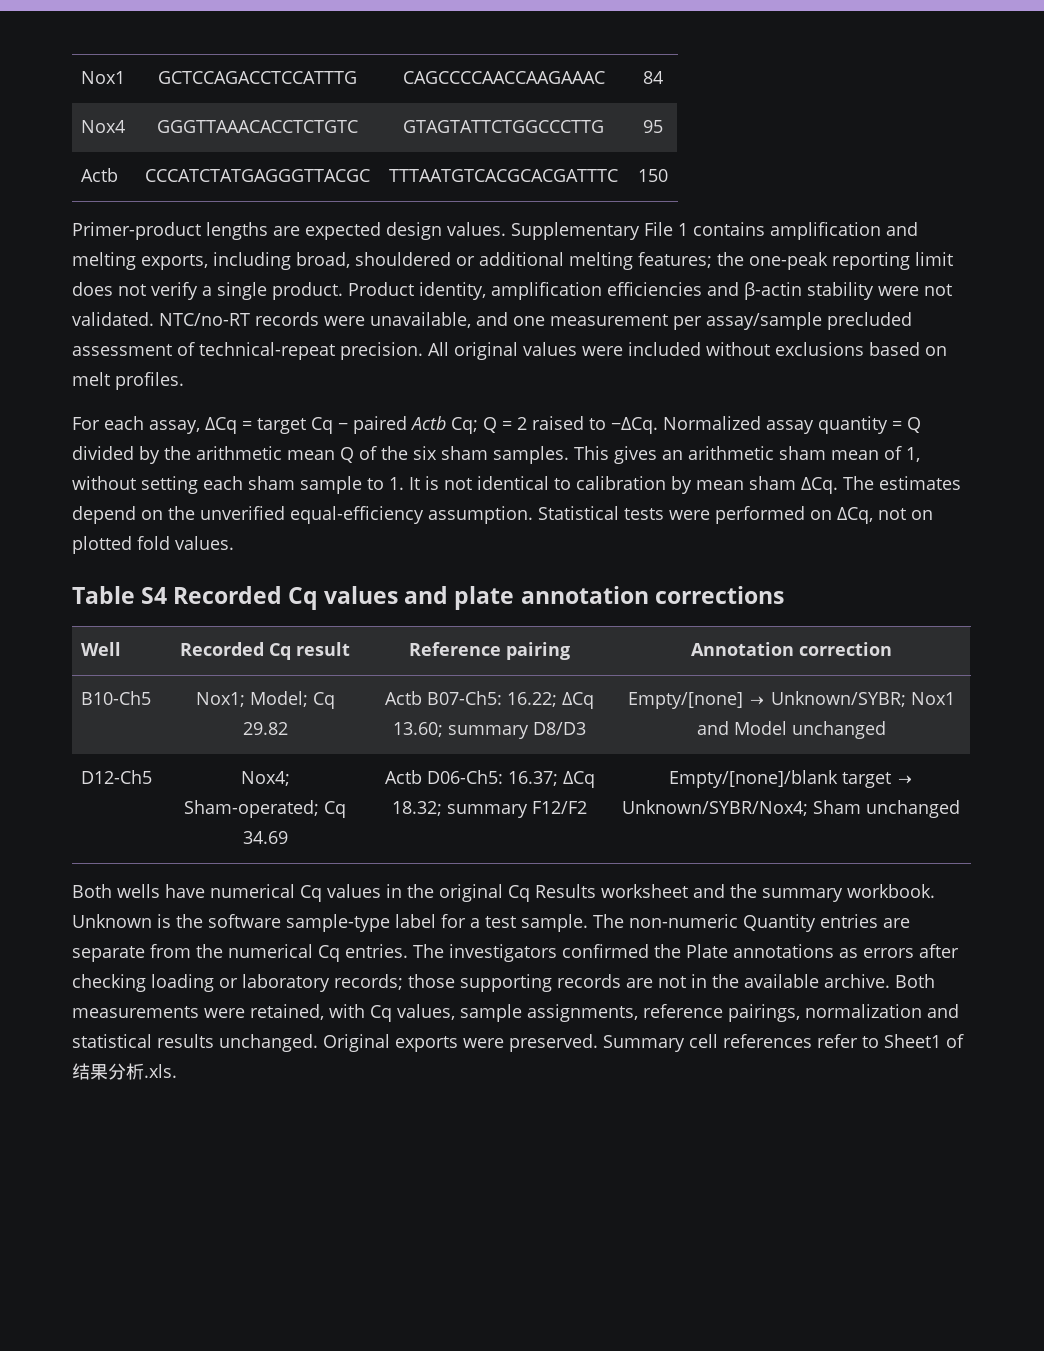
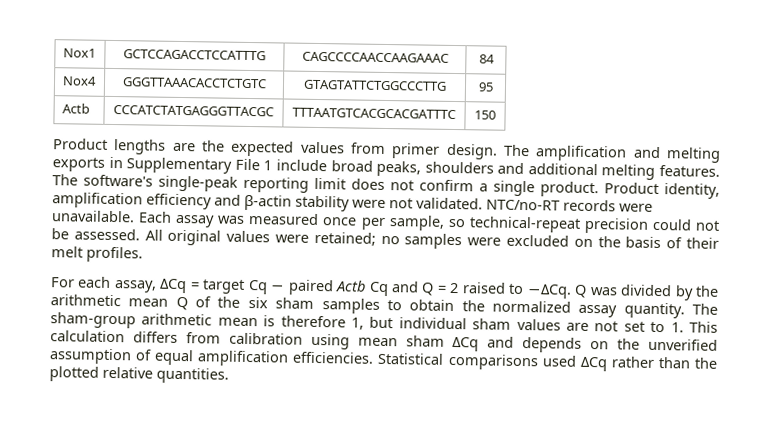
- Primer-product lengths are expected design values. Supplementary File 1 contains amplification and melting exports, including broad, shouldered or additional melting features; the one-peak reporting limit does not verify a single product.
+ Product lengths are the expected values from primer design. The amplification and melting exports in Supplementary File 1 include broad peaks, shoulders and additional melting features. The software's single-peak reporting limit does not confirm a single product.
- Product identity, amplification efficiencies and β-actin stability were not validated.
+ Product identity, amplification efficiency and β-actin stability were not validated.
- NTC/no-RT records were unavailable, and one measurement per assay/sample precluded assessment of technical-repeat precision. All original values were included without exclusions based on melt profiles.
+ NTC/no-RT records were unavailable. Each assay was measured once per sample, so technical-repeat precision could not be assessed. All original values were retained; no samples were excluded on the basis of their melt profiles.
- For each assay, ΔCq = target Cq − paired Actb Cq; Q = 2 raised to −ΔCq.
+ For each assay, ΔCq = target Cq − paired Actb Cq and Q = 2 raised to −ΔCq.
- Normalized assay quantity = Q divided by the arithmetic mean Q of the six sham samples. This gives an arithmetic sham mean of 1, without setting each sham sample to 1. It is not identical to calibration by mean sham ΔCq. The estimates depend on the unverified equal-efficiency assumption. Statistical tests were performed on ΔCq, not on plotted fold values.
- Table S4 Recorded Cq values and plate annotation corrections
- Well | Recorded Cq result | Reference pairing | Annotation correction
- B10-Ch5 | Nox1; Model; Cq 29.82 | Actb B07-Ch5: 16.22; ΔCq 13.60; summary D8/D3 | Empty/[none] → Unknown/SYBR; Nox1 and Model unchanged
- D12-Ch5 | Nox4; Sham-operated; Cq 34.69 | Actb D06-Ch5: 16.37; ΔCq 18.32; summary F12/F2 | Empty/[none]/blank target → Unknown/SYBR/Nox4; Sham unchanged
- Both wells have numerical Cq values in the original Cq Results worksheet and the summary workbook. Unknown is the software sample-type label for a test sample. The non-numeric Quantity entries are separate from the numerical Cq entries. The investigators confirmed the Plate annotations as errors after checking loading or laboratory records; those supporting records are not in the available archive. Both measurements were retained, with Cq values, sample assignments, reference pairings, normalization and statistical results unchanged. Original exports were preserved. Summary cell references refer to Sheet1 of结果分析.xls.
+ Q was divided by the arithmetic mean Q of the six sham samples to obtain the normalized assay quantity. The sham-group arithmetic mean is therefore 1, but individual sham values are not set to 1. This calculation differs from calibration using mean sham ΔCq and depends on the unverified assumption of equal amplification efficiencies. Statistical comparisons used ΔCq rather than the plotted relative quantities.

